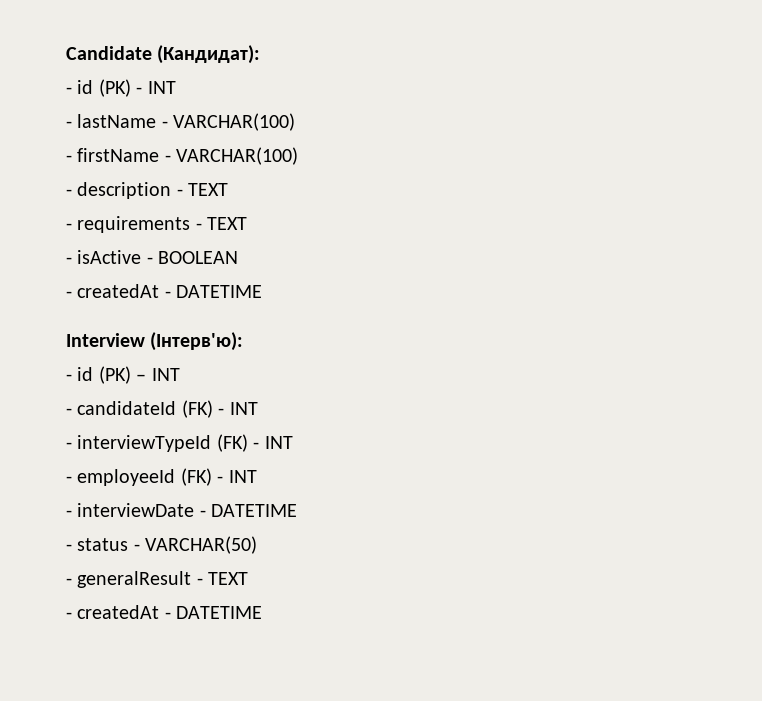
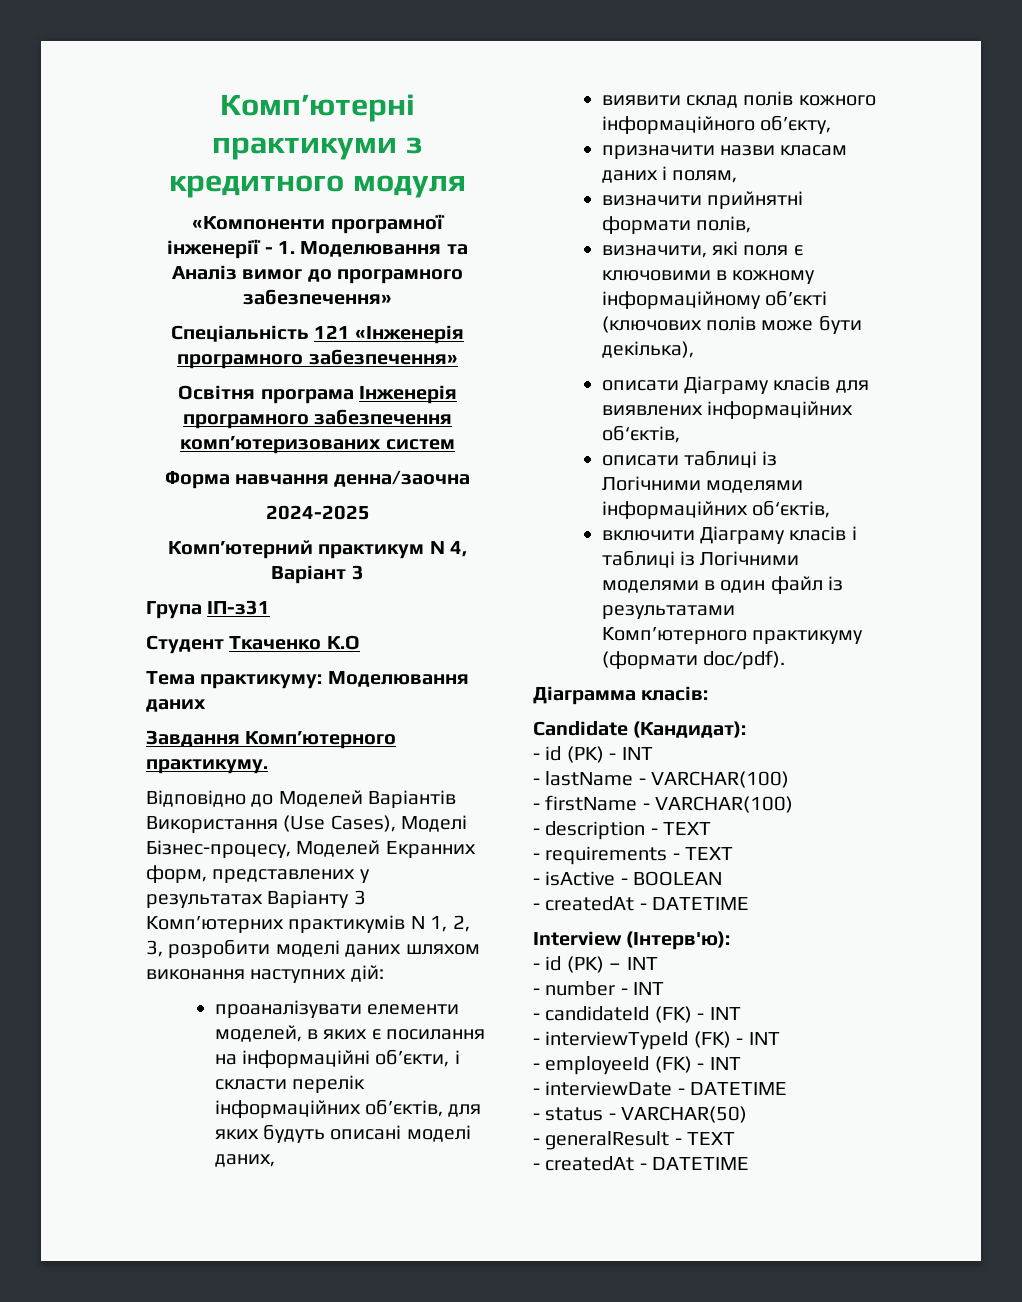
+ Комп’ютерні практикуми з кредитного модуля
+ «Компоненти програмної інженерії - 1. Моделювання та Аналіз вимог до програмного забезпечення»
+ Спеціальність 121 «Інженерія програмного забезпечення»
+ Освітня програма Інженерія програмного забезпечення комп’ютеризованих систем
+ Форма навчання денна/заочна
+ 2024-2025
+ Комп’ютерний практикум N 4, Варіант 3
+ Група ІП-з31
+ Студент Ткаченко К.О
+ Тема практикуму: Моделювання даних
+ Завдання Комп’ютерного практикуму.
+ Відповідно до Моделей Варіантів Використання (Use Cases), Моделі Бізнес-процесу, Моделей Екранних форм, представлених у результатах Варіанту 3 Комп’ютерних практикумів N 1, 2, 3, розробити моделі даних шляхом виконання наступних дій:
+ проаналізувати елементи моделей, в яких є посилання на інформаційні об’єкти, і скласти перелік інформаційних об’єктів, для яких будуть описані моделі даних,
+ виявити склад полів кожного інформаційного об’єкту,
+ призначити назви класам даних і полям,
+ визначити прийнятні формати полів,
+ визначити, які поля є ключовими в кожному інформаційному об’єкті (ключових полів може бути декілька),
+ описати Діаграму класів для виявлених інформаційних об‘єктів,
+ описати таблиці із Логічними моделями інформаційних об‘єктів,
+ включити Діаграму класів і таблиці із Логічними моделями в один файл із результатами Комп’ютерного практикуму (формати doc/pdf).
+ Діаграмма класів:
+ - number - INT

